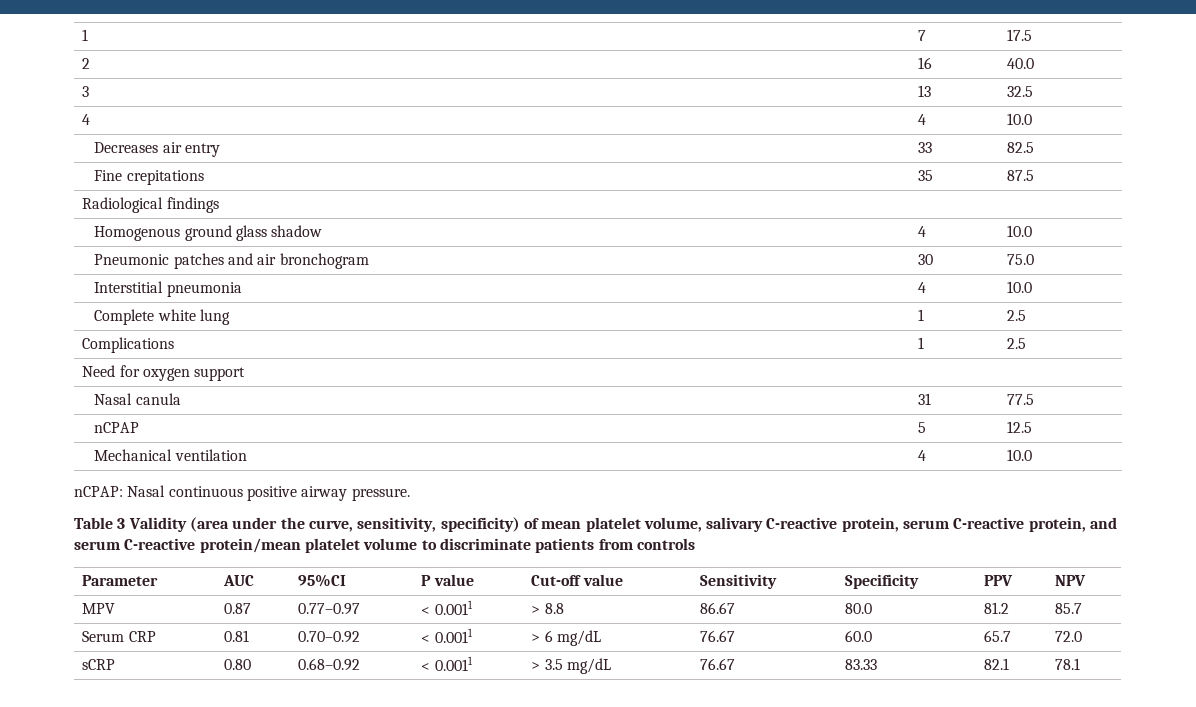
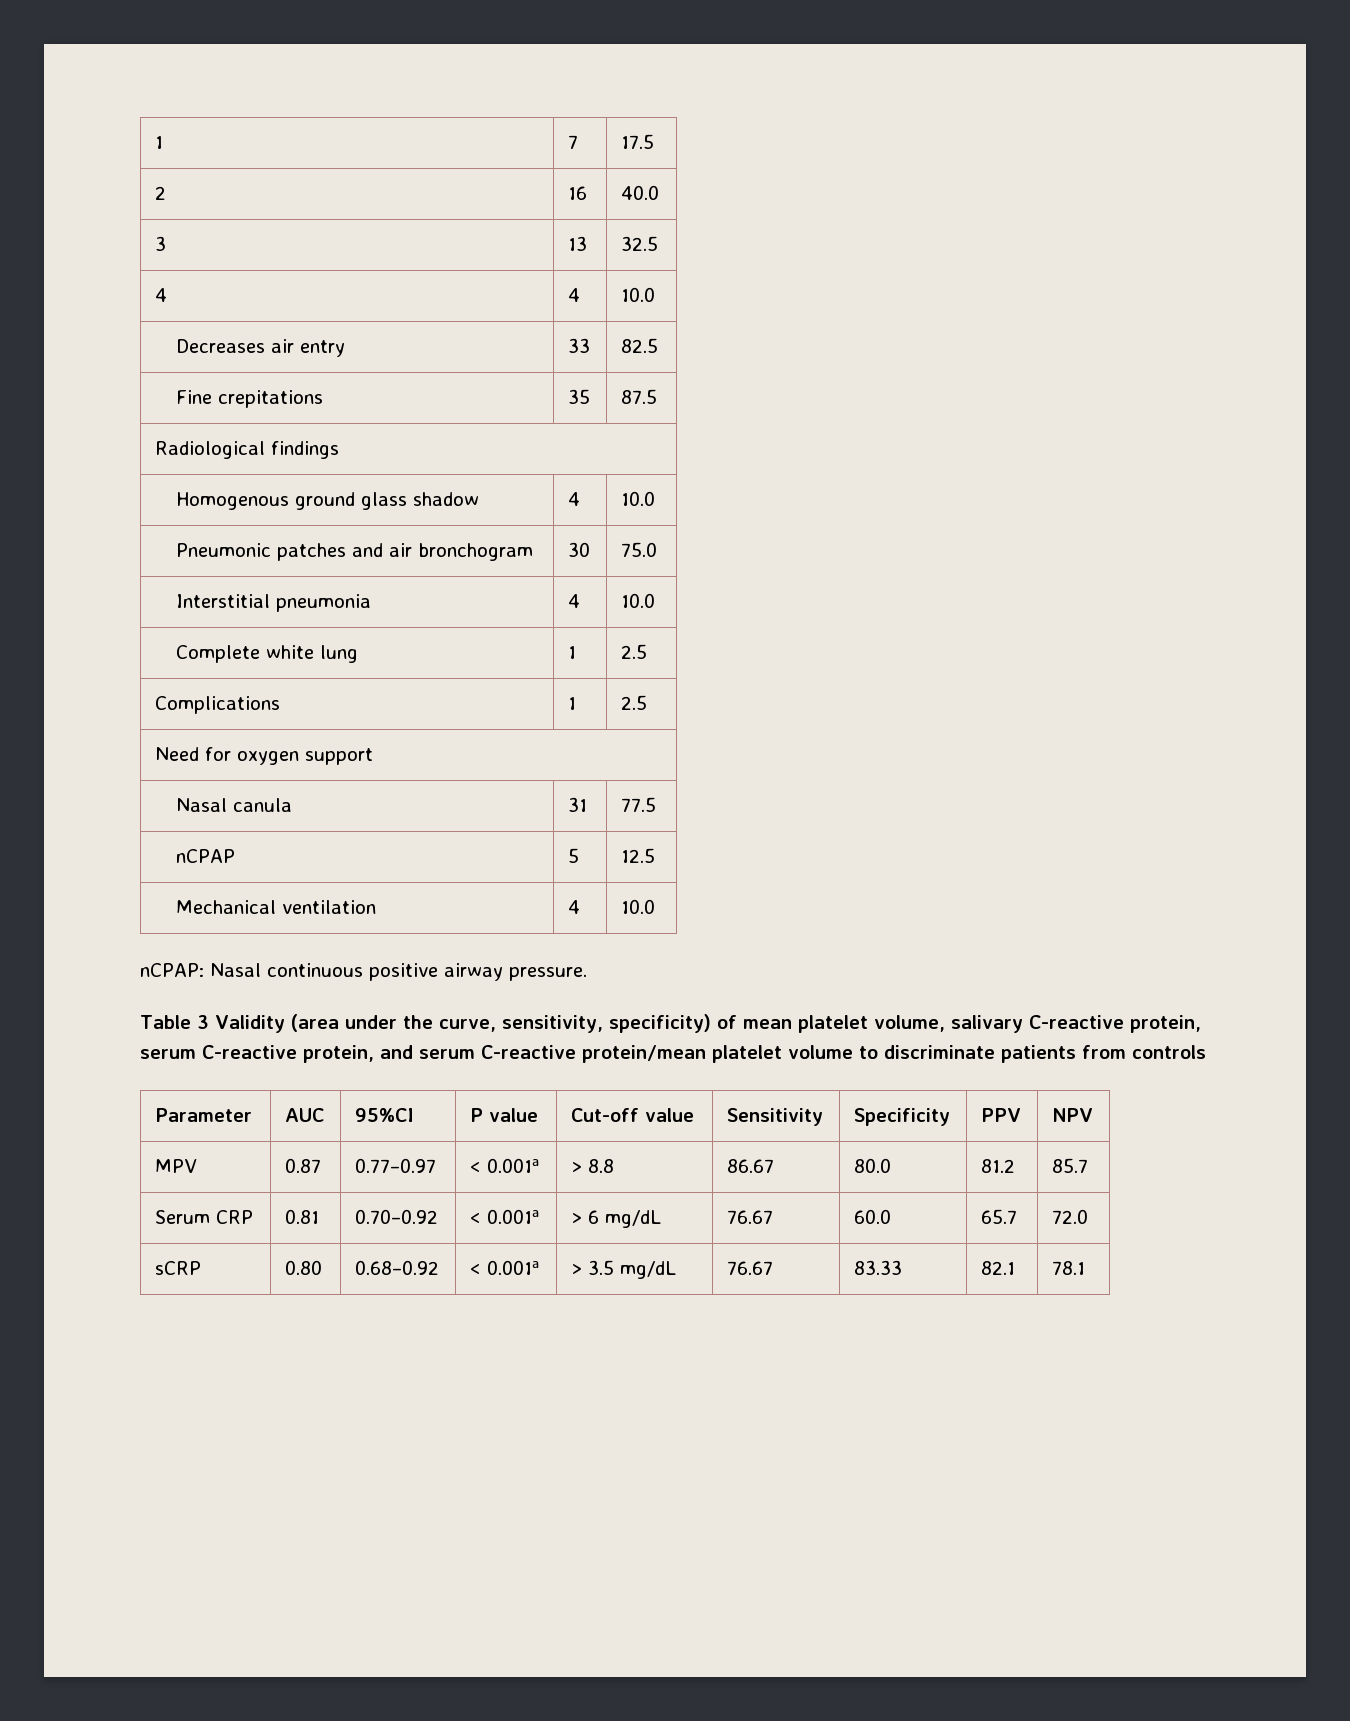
- MPV | 0.87 | 0.77–0.97 | < 0.0011 | > 8.8 | 86.67 | 80.0 | 81.2 | 85.7
+ MPV | 0.87 | 0.77–0.97 | < 0.001a | > 8.8 | 86.67 | 80.0 | 81.2 | 85.7
- Serum CRP | 0.81 | 0.70–0.92 | < 0.0011 | > 6 mg/dL | 76.67 | 60.0 | 65.7 | 72.0
+ Serum CRP | 0.81 | 0.70–0.92 | < 0.001a | > 6 mg/dL | 76.67 | 60.0 | 65.7 | 72.0
- sCRP | 0.80 | 0.68–0.92 | < 0.0011 | > 3.5 mg/dL | 76.67 | 83.33 | 82.1 | 78.1
+ sCRP | 0.80 | 0.68–0.92 | < 0.001a | > 3.5 mg/dL | 76.67 | 83.33 | 82.1 | 78.1

